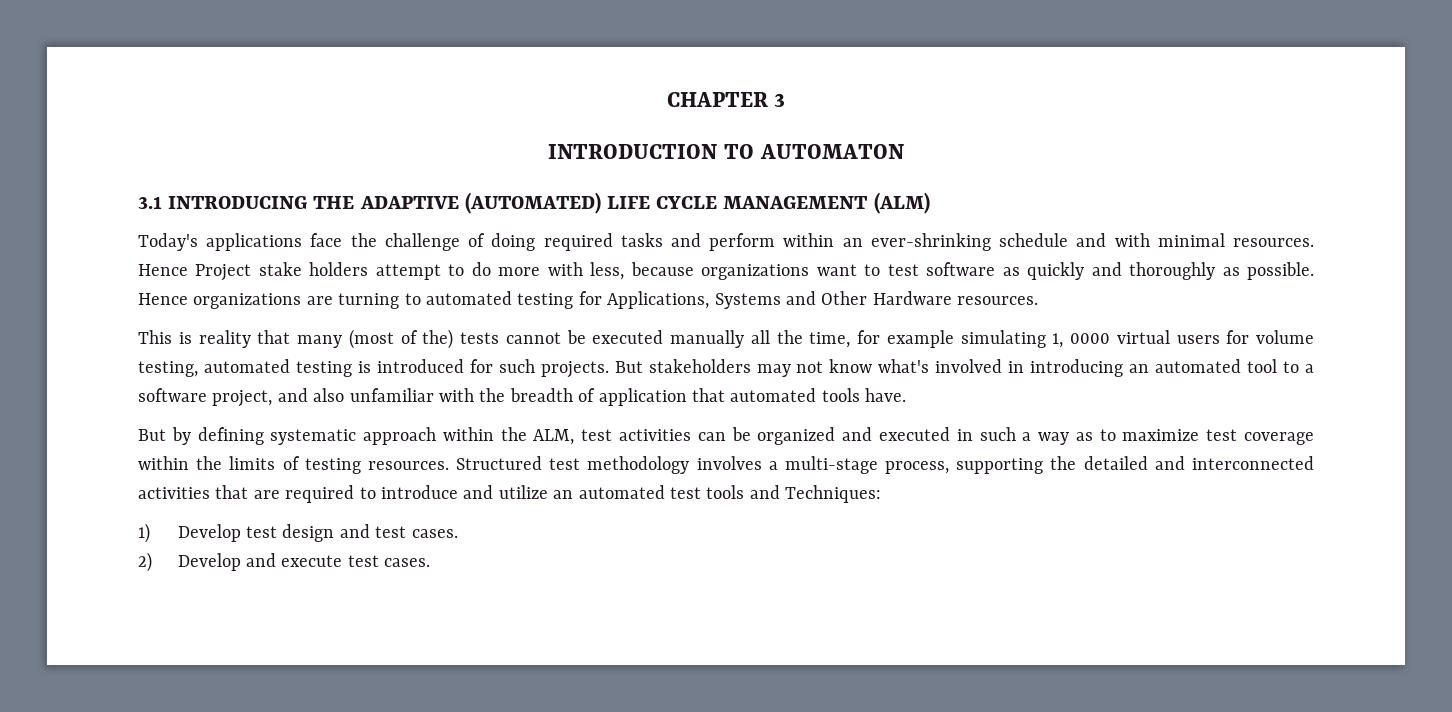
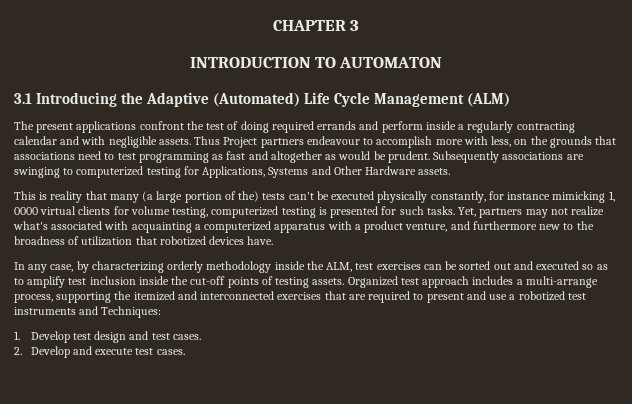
- 3.1 INTRODUCING THE ADAPTIVE (AUTOMATED) LIFE CYCLE MANAGEMENT (ALM)
- Today's applications face the challenge of doing required tasks and perform within an ever-shrinking schedule and with minimal resources. Hence Project stake holders attempt to do more with less, because organizations want to test software as quickly and thoroughly as possible. Hence organizations are turning to automated testing for Applications, Systems and Other Hardware resources.
+ 3.1 Introducing the Adaptive (Automated) Life Cycle Management (ALM)
+ The present applications confront the test of doing required errands and perform inside a regularly contracting calendar and with negligible assets. Thus Project partners endeavour to accomplish more with less, on the grounds that associations need to test programming as fast and altogether as would be prudent. Subsequently associations are swinging to computerized testing for Applications, Systems and Other Hardware assets.
- This is reality that many (most of the) tests cannot be executed manually all the time, for example simulating 1, 0000 virtual users for volume testing, automated testing is introduced for such projects. But stakeholders may not know what's involved in introducing an automated tool to a software project, and also unfamiliar with the breadth of application that automated tools have.
- But by defining systematic approach within the ALM, test activities can be organized and executed in such a way as to maximize test coverage within the limits of testing resources. Structured test methodology involves a multi-stage process, supporting the detailed and interconnected activities that are required to introduce and utilize an automated test tools and Techniques:
+ This is reality that many (a large portion of the) tests can't be executed physically constantly, for instance mimicking 1, 0000 virtual clients for volume testing, computerized testing is presented for such tasks. Yet, partners may not realize what's associated with acquainting a computerized apparatus with a product venture, and furthermore new to the broadness of utilization that robotized devices have.
+ In any case, by characterizing orderly methodology inside the ALM, test exercises can be sorted out and executed so as to amplify test inclusion inside the cut-off points of testing assets. Organized test approach includes a multi-arrange process, supporting the itemized and interconnected exercises that are required to present and use a robotized test instruments and Techniques:
- 1) Develop test design and test cases.
+ 1. Develop test design and test cases.
- 2) Develop and execute test cases.
+ 2. Develop and execute test cases.

